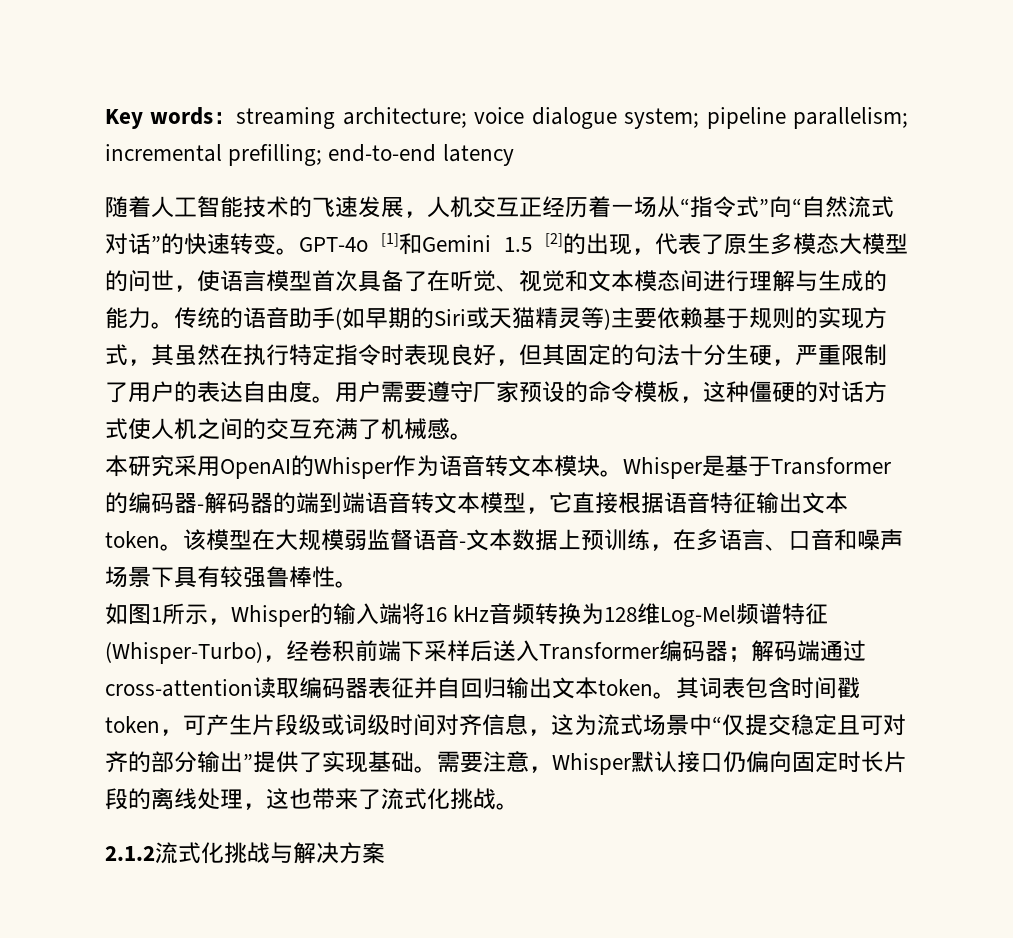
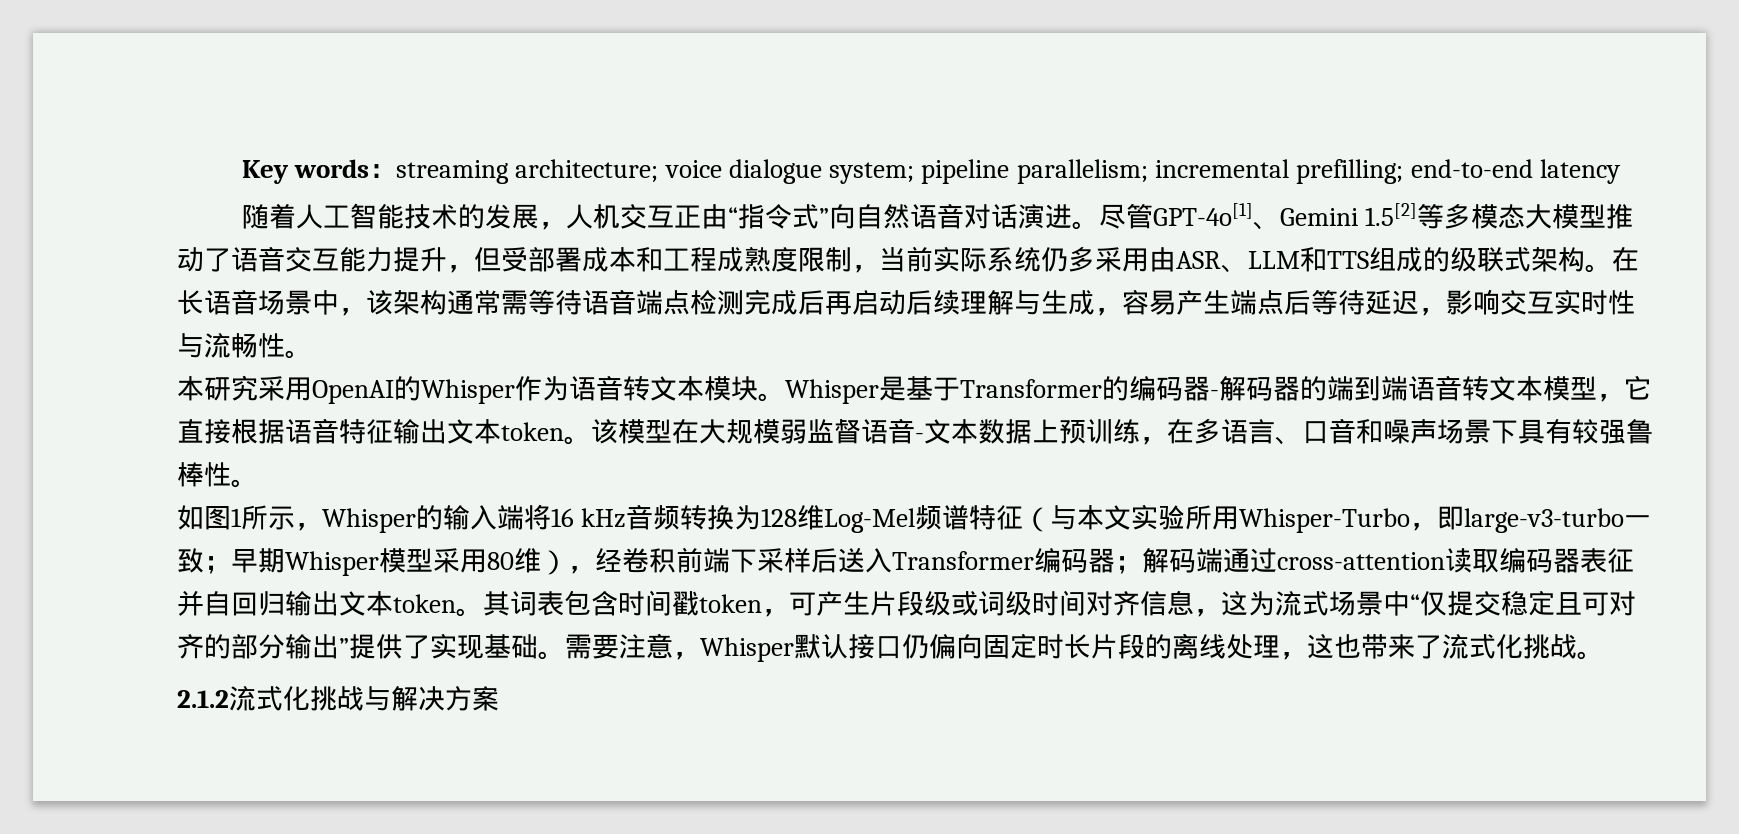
- 随着人工智能技术的飞速发展，人机交互正经历着一场从“指令式”向“自然流式对话”的快速转变。GPT-4o [1]和Gemini 1.5 [2]的出现，代表了原生多模态大模型的问世，使语言模型首次具备了在听觉、视觉和文本模态间进行理解与生成的能力。传统的语音助手(如早期的Siri或天猫精灵等)主要依赖基于规则的实现方式，其虽然在执行特定指令时表现良好，但其固定的句法十分生硬，严重限制了用户的表达自由度。用户需要遵守厂家预设的命令模板，这种僵硬的对话方式使人机之间的交互充满了机械感。
+ 随着人工智能技术的发展，人机交互正由“指令式”向自然语音对话演进。尽管GPT-4o[1]、Gemini 1.5[2]等多模态大模型推动了语音交互能力提升，但受部署成本和工程成熟度限制，当前实际系统仍多采用由ASR、LLM和TTS组成的级联式架构。在长语音场景中，该架构通常需等待语音端点检测完成后再启动后续理解与生成，容易产生端点后等待延迟，影响交互实时性与流畅性。
- 如图1所示，Whisper的输入端将16 kHz音频转换为128维Log-Mel频谱特征(Whisper-Turbo)，经卷积前端下采样后送入Transformer编码器；解码端通过cross-attention读取编码器表征并自回归输出文本token。
+ 如图1所示，Whisper的输入端将16 kHz音频转换为128维Log-Mel频谱特征（与本文实验所用Whisper-Turbo，即large-v3-turbo一致；早期Whisper模型采用80维），经卷积前端下采样后送入Transformer编码器；解码端通过cross-attention读取编码器表征并自回归输出文本token。

